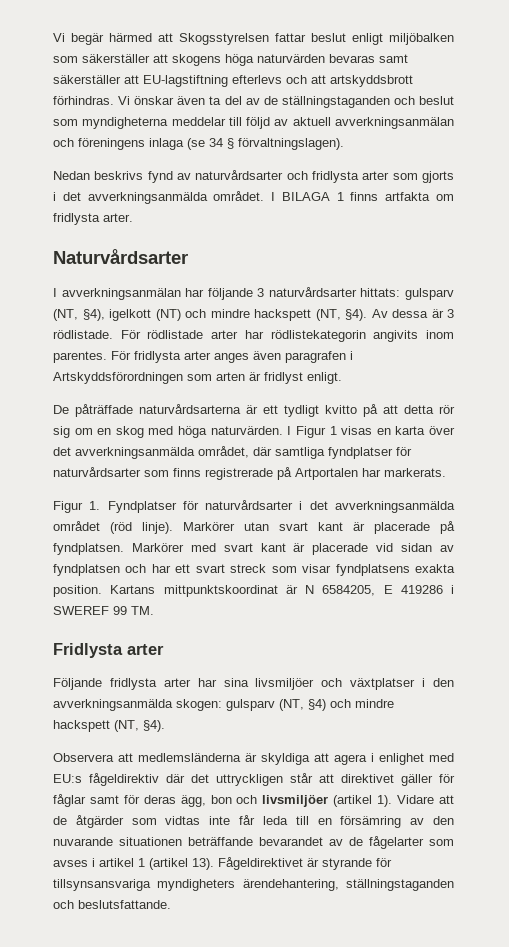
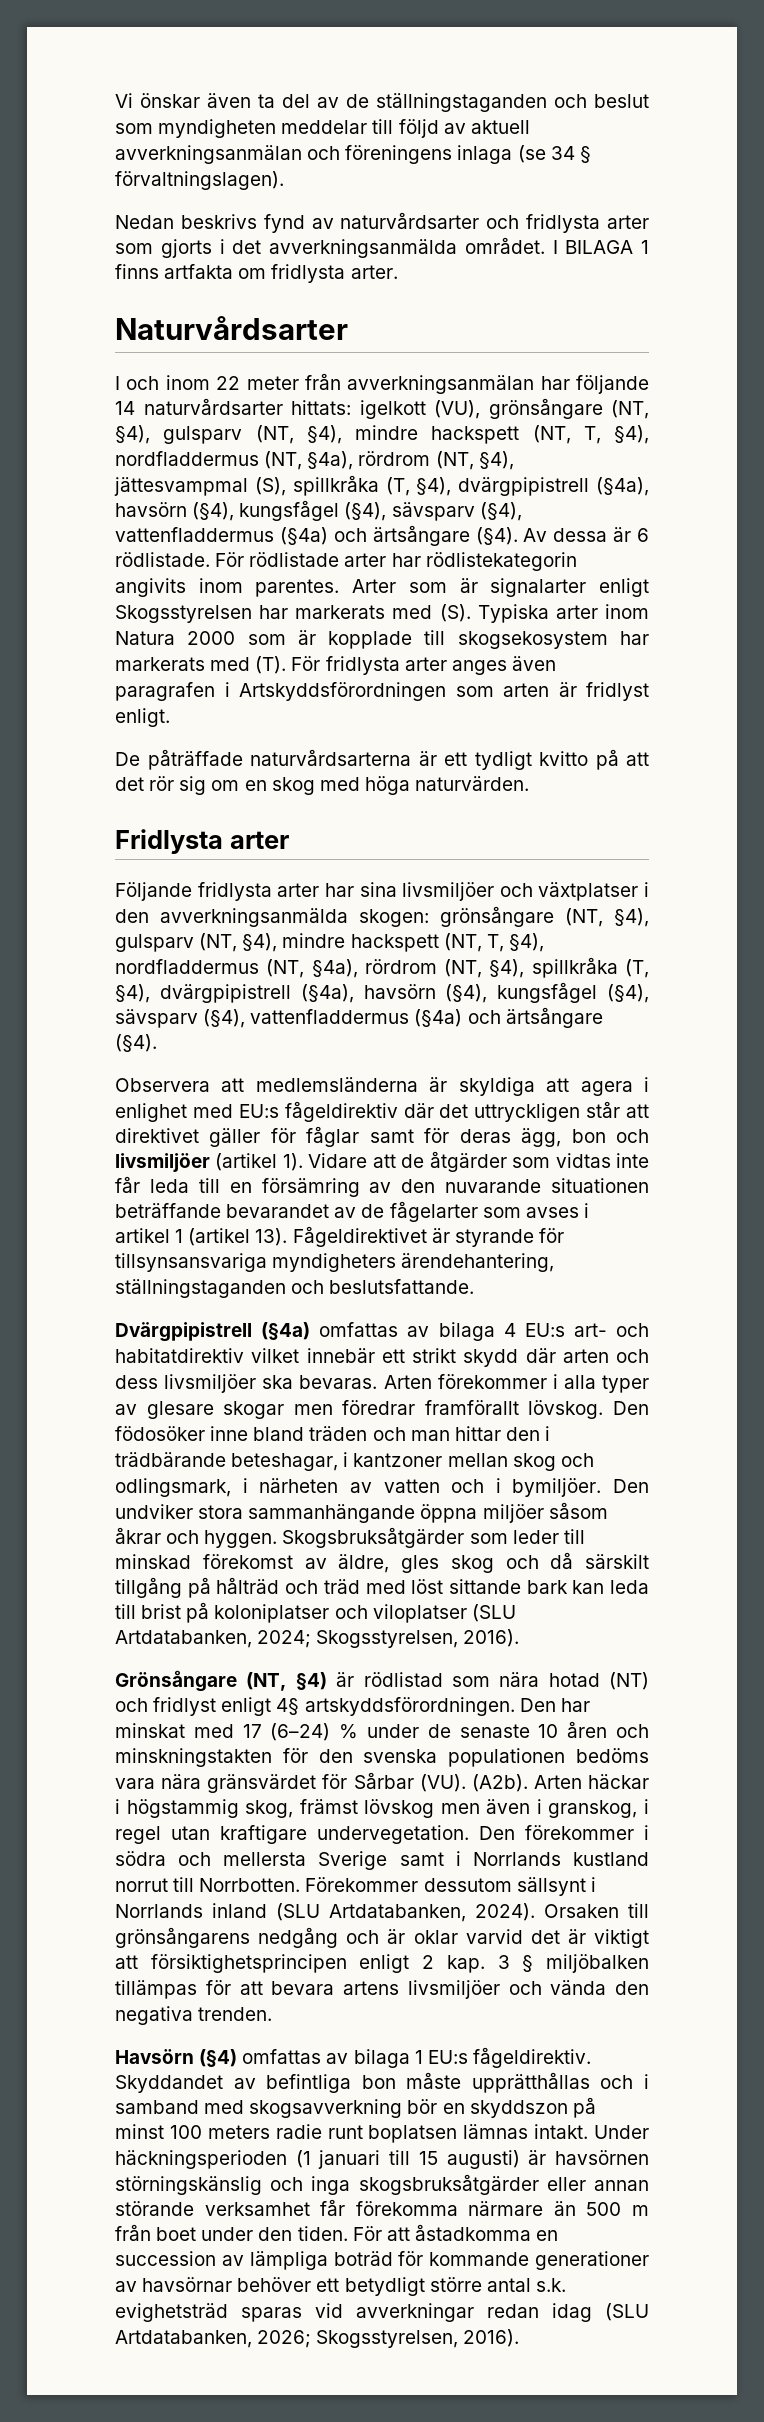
- Vi begär härmed att Skogsstyrelsen fattar beslut enligt miljöbalken som säkerställer att skogens höga naturvärden bevaras samt säkerställer att EU-lagstiftning efterlevs och att artskyddsbrott förhindras. Vi önskar även ta del av de ställningstaganden och beslut som myndigheterna meddelar till följd av aktuell avverkningsanmälan och föreningens inlaga (se 34 § förvaltningslagen).
+ Vi önskar även ta del av de ställningstaganden och beslut som myndigheten meddelar till följd av aktuell avverkningsanmälan och föreningens inlaga (se 34 § förvaltningslagen).
- I avverkningsanmälan har följande 3 naturvårdsarter hittats: gulsparv (NT, §4), igelkott (NT) och mindre hackspett (NT, §4).
+ I och inom 22 meter från avverkningsanmälan har följande 14 naturvårdsarter hittats: igelkott (VU), grönsångare (NT, §4), gulsparv (NT, §4), mindre hackspett (NT, T, §4), nordfladdermus (NT, §4a), rördrom (NT, §4), jättesvampmal (S), spillkråka (T, §4), dvärgpipistrell (§4a), havsörn (§4), kungsfågel (§4), sävsparv (§4), vattenfladdermus (§4a) och ärtsångare (§4).
- Av dessa är 3 rödlistade.
+ Av dessa är 6 rödlistade.
- För fridlysta arter anges även paragrafen i Artskyddsförordningen som arten är fridlyst enligt.
+ Arter som är signalarter enligt Skogsstyrelsen har markerats med (S). Typiska arter inom Natura 2000 som är kopplade till skogsekosystem har markerats med (T). För fridlysta arter anges även paragrafen i Artskyddsförordningen som arten är fridlyst enligt.
- De påträffade naturvårdsarterna är ett tydligt kvitto på att detta rör sig om en skog med höga naturvärden. I Figur 1 visas en karta över det avverkningsanmälda området, där samtliga fyndplatser för naturvårdsarter som finns registrerade på Artportalen har markerats.
- Figur 1. Fyndplatser för naturvårdsarter i det avverkningsanmälda området (röd linje). Markörer utan svart kant är placerade på fyndplatsen. Markörer med svart kant är placerade vid sidan av fyndplatsen och har ett svart streck som visar fyndplatsens exakta position. Kartans mittpunktskoordinat är N 6584205, E 419286 i SWEREF 99 TM.
+ De påträffade naturvårdsarterna är ett tydligt kvitto på att det rör sig om en skog med höga naturvärden.
- Följande fridlysta arter har sina livsmiljöer och växtplatser i den avverkningsanmälda skogen: gulsparv (NT, §4) och mindre hackspett (NT, §4).
+ Följande fridlysta arter har sina livsmiljöer och växtplatser i den avverkningsanmälda skogen: grönsångare (NT, §4), gulsparv (NT, §4), mindre hackspett (NT, T, §4), nordfladdermus (NT, §4a), rördrom (NT, §4), spillkråka (T, §4), dvärgpipistrell (§4a), havsörn (§4), kungsfågel (§4), sävsparv (§4), vattenfladdermus (§4a) och ärtsångare (§4).
+ Dvärgpipistrell (§4a) omfattas av bilaga 4 EU:s art- och habitatdirektiv vilket innebär ett strikt skydd där arten och dess livsmiljöer ska bevaras. Arten förekommer i alla typer av glesare skogar men föredrar framförallt lövskog. Den födosöker inne bland träden och man hittar den i trädbärande beteshagar, i kantzoner mellan skog och odlingsmark, i närheten av vatten och i bymiljöer. Den undviker stora sammanhängande öppna miljöer såsom åkrar och hyggen. Skogsbruksåtgärder som leder till minskad förekomst av äldre, gles skog och då särskilt tillgång på hålträd och träd med löst sittande bark kan leda till brist på koloniplatser och viloplatser (SLU Artdatabanken, 2024; Skogsstyrelsen, 2016).
+ Grönsångare (NT, §4) är rödlistad som nära hotad (NT) och fridlyst enligt 4§ artskyddsförordningen. Den har minskat med 17 (6–24) % under de senaste 10 åren och minskningstakten för den svenska populationen bedöms vara nära gränsvärdet för Sårbar (VU). (A2b). Arten häckar i högstammig skog, främst lövskog men även i granskog, i regel utan kraftigare undervegetation. Den förekommer i södra och mellersta Sverige samt i Norrlands kustland norrut till Norrbotten. Förekommer dessutom sällsynt i Norrlands inland (SLU Artdatabanken, 2024). Orsaken till grönsångarens nedgång och är oklar varvid det är viktigt att försiktighetsprincipen enligt 2 kap. 3 § miljöbalken tillämpas för att bevara artens livsmiljöer och vända den negativa trenden.
+ Havsörn (§4) omfattas av bilaga 1 EU:s fågeldirektiv. Skyddandet av befintliga bon måste upprätthållas och i samband med skogsavverkning bör en skyddszon på minst 100 meters radie runt boplatsen lämnas intakt. Under häckningsperioden (1 januari till 15 augusti) är havsörnen störningskänslig och inga skogsbruksåtgärder eller annan störande verksamhet får förekomma närmare än 500 m från boet under den tiden. För att åstadkomma en succession av lämpliga boträd för kommande generationer av havsörnar behöver ett betydligt större antal s.k. evighetsträd sparas vid avverkningar redan idag (SLU Artdatabanken, 2026; Skogsstyrelsen, 2016).

